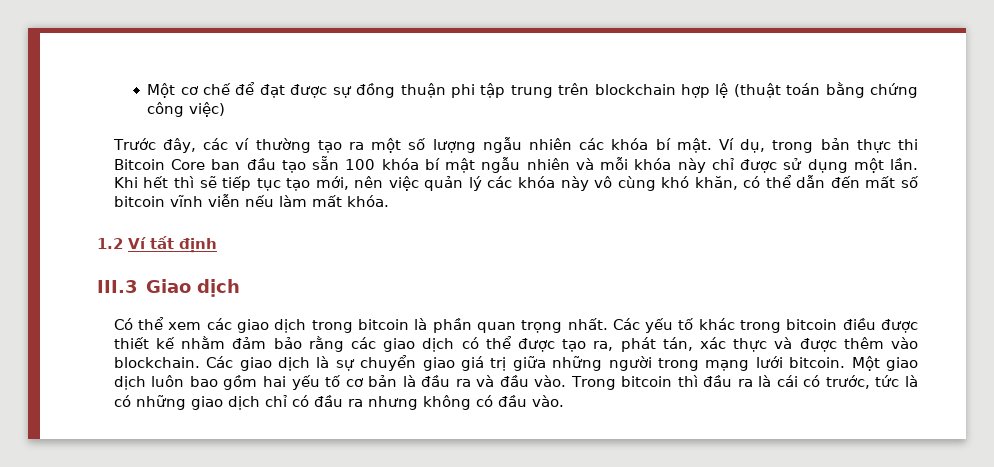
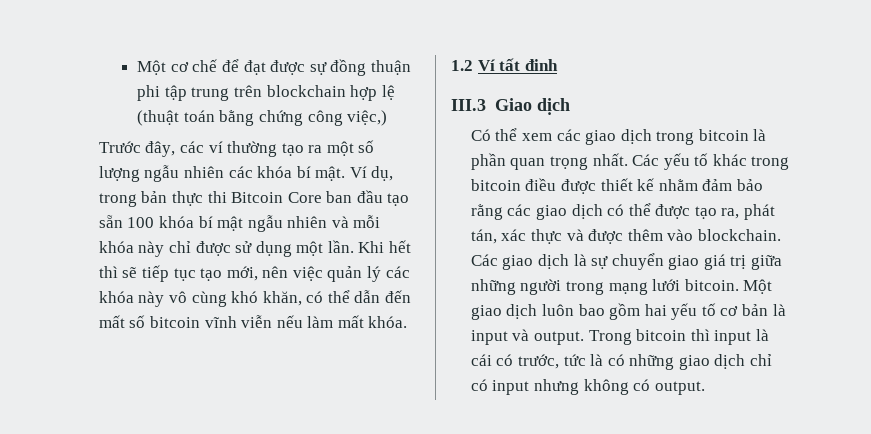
- Một cơ chế để đạt được sự đồng thuận phi tập trung trên blockchain hợp lệ (thuật toán bằng chứng công việc)
+ Một cơ chế để đạt được sự đồng thuận phi tập trung trên blockchain hợp lệ (thuật toán bằng chứng công việc,)
- 1.2 Ví tất định
+ 1.2 Ví tất đinh
- Một giao dịch luôn bao gồm hai yếu tố cơ bản là đầu ra và đầu vào.
+ Một giao dịch luôn bao gồm hai yếu tố cơ bản là input và output.
- Trong bitcoin thì đầu ra là cái có trước, tức là có những giao dịch chỉ có đầu ra nhưng không có đầu vào.
+ Trong bitcoin thì input là cái có trước, tức là có những giao dịch chỉ có input nhưng không có output.

